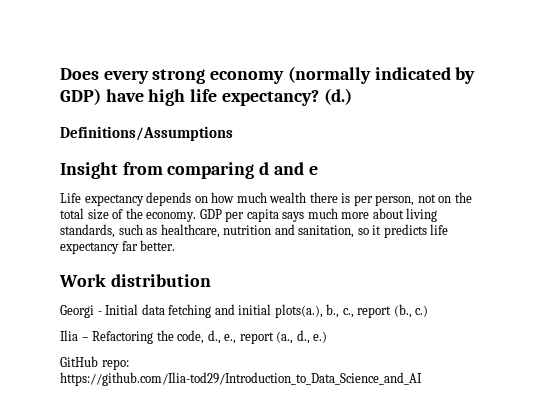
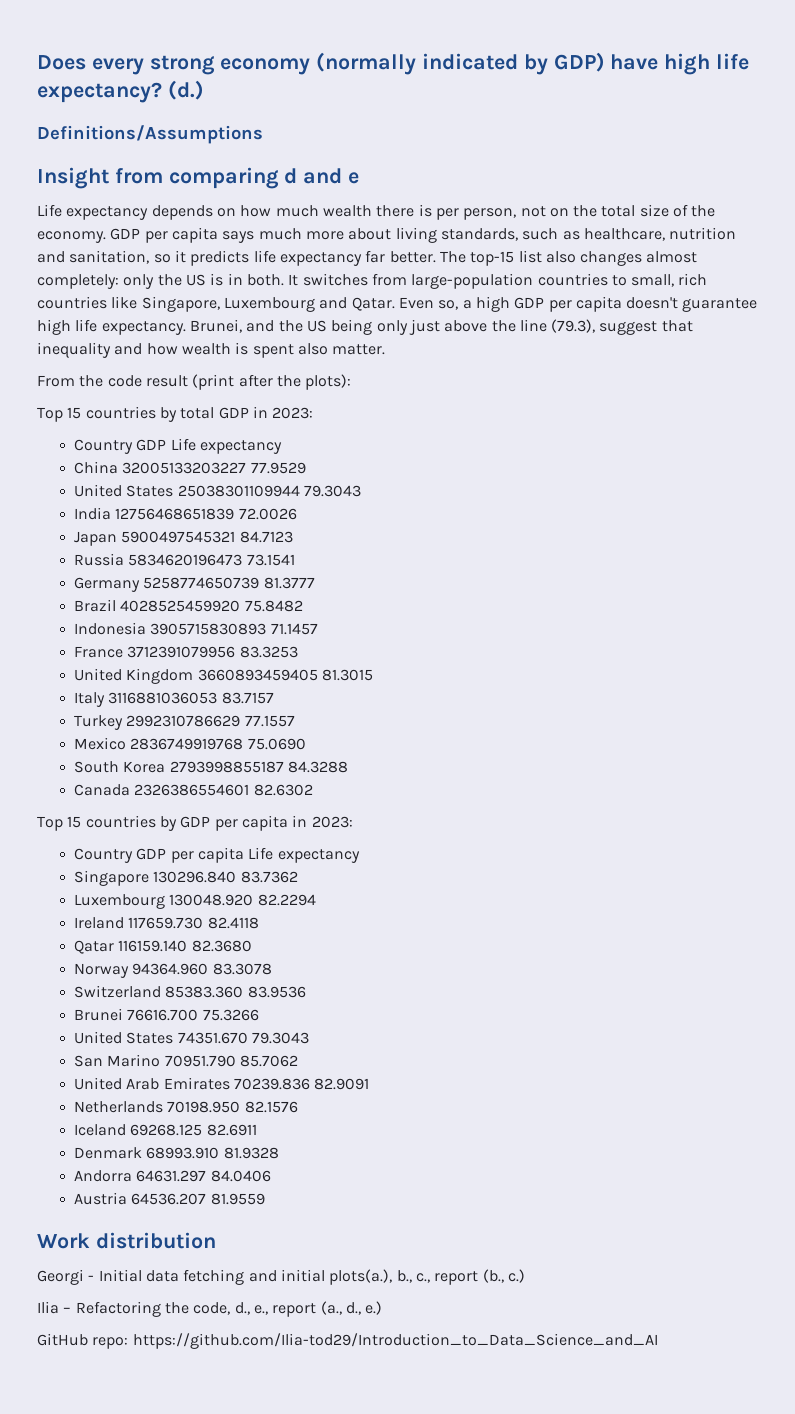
+ The top-15 list also changes almost completely: only the US is in both. It switches from large-population countries to small, rich countries like Singapore, Luxembourg and Qatar. Even so, a high GDP per capita doesn't guarantee high life expectancy. Brunei, and the US being only just above the line (79.3), suggest that inequality and how wealth is spent also matter.
+ From the code result (print after the plots):
+ Top 15 countries by total GDP in 2023:
+ Country GDP Life expectancy
+ China 32005133203227 77.9529
+ United States 25038301109944 79.3043
+ India 12756468651839 72.0026
+ Japan 5900497545321 84.7123
+ Russia 5834620196473 73.1541
+ Germany 5258774650739 81.3777
+ Brazil 4028525459920 75.8482
+ Indonesia 3905715830893 71.1457
+ France 3712391079956 83.3253
+ United Kingdom 3660893459405 81.3015
+ Italy 3116881036053 83.7157
+ Turkey 2992310786629 77.1557
+ Mexico 2836749919768 75.0690
+ South Korea 2793998855187 84.3288
+ Canada 2326386554601 82.6302
+ Top 15 countries by GDP per capita in 2023:
+ Country GDP per capita Life expectancy
+ Singapore 130296.840 83.7362
+ Luxembourg 130048.920 82.2294
+ Ireland 117659.730 82.4118
+ Qatar 116159.140 82.3680
+ Norway 94364.960 83.3078
+ Switzerland 85383.360 83.9536
+ Brunei 76616.700 75.3266
+ United States 74351.670 79.3043
+ San Marino 70951.790 85.7062
+ United Arab Emirates 70239.836 82.9091
+ Netherlands 70198.950 82.1576
+ Iceland 69268.125 82.6911
+ Denmark 68993.910 81.9328
+ Andorra 64631.297 84.0406
+ Austria 64536.207 81.9559

